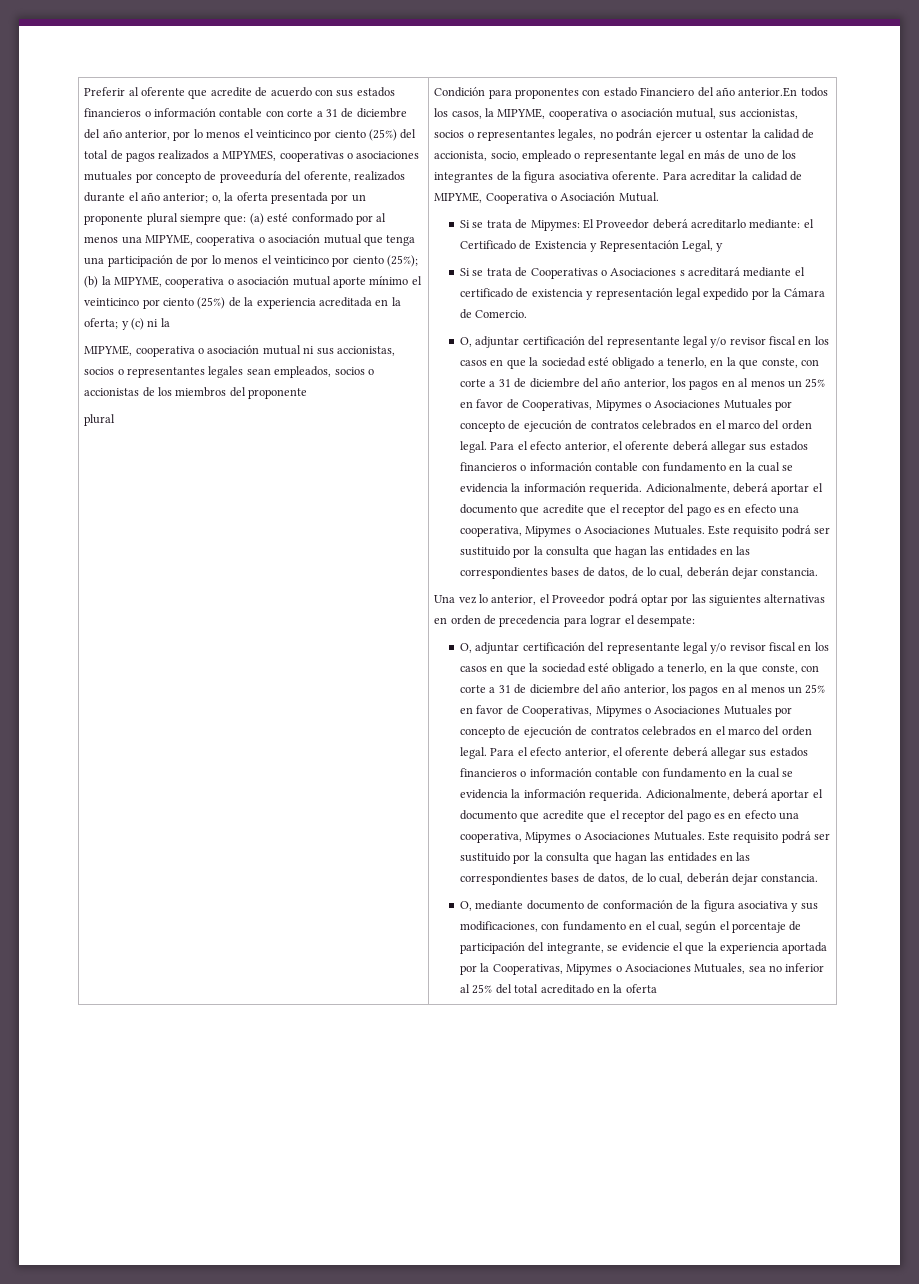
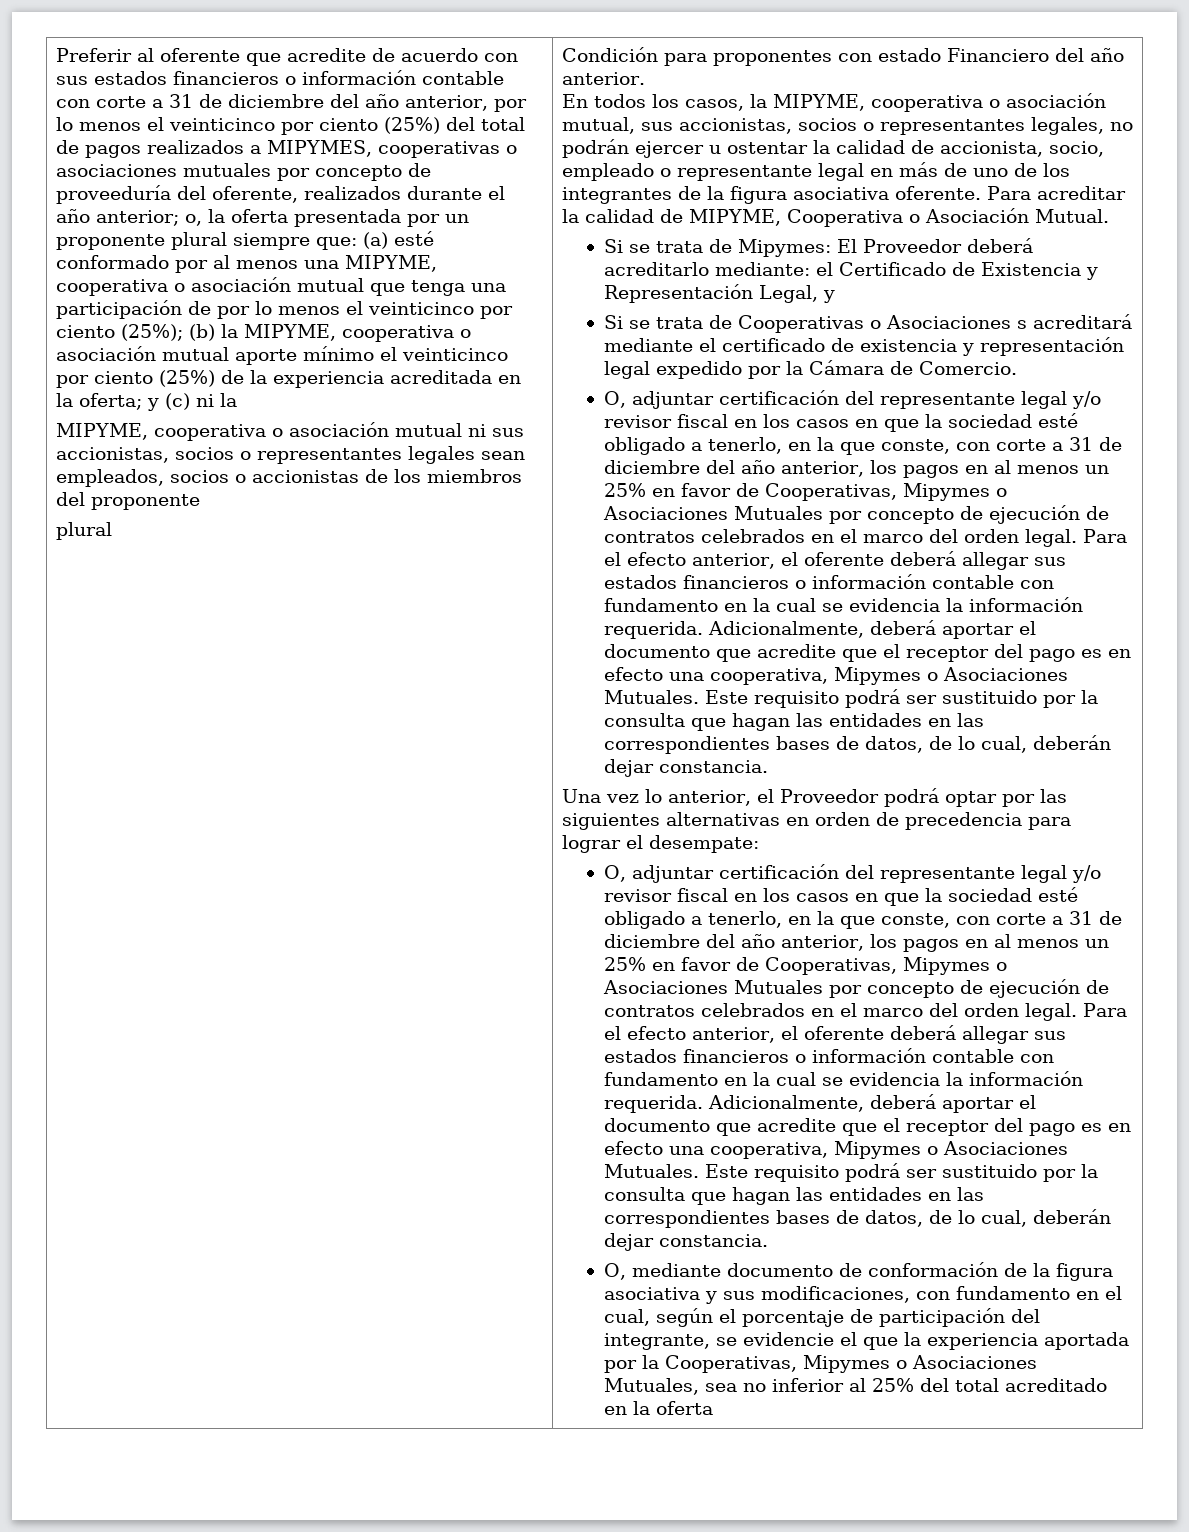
- Condición para proponentes con estado Financiero del año anterior.En todos los casos, la MIPYME, cooperativa o asociación mutual, sus accionistas, socios o representantes legales, no podrán ejercer u ostentar la calidad de accionista, socio, empleado o representante legal en más de uno de los integrantes de la figura asociativa oferente.
+ Condición para proponentes con estado Financiero del año anterior.
+ En todos los casos, la MIPYME, cooperativa o asociación mutual, sus accionistas, socios o representantes legales, no podrán ejercer u ostentar la calidad de accionista, socio, empleado o representante legal en más de uno de los integrantes de la figura asociativa oferente.

